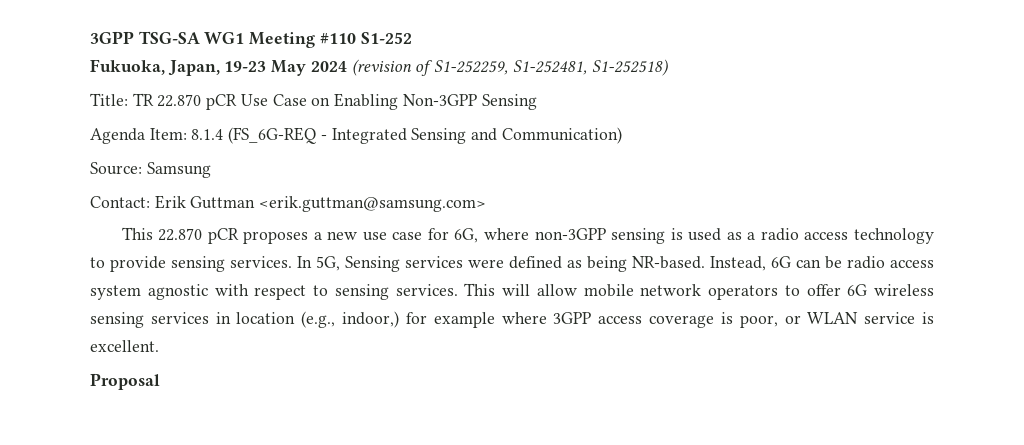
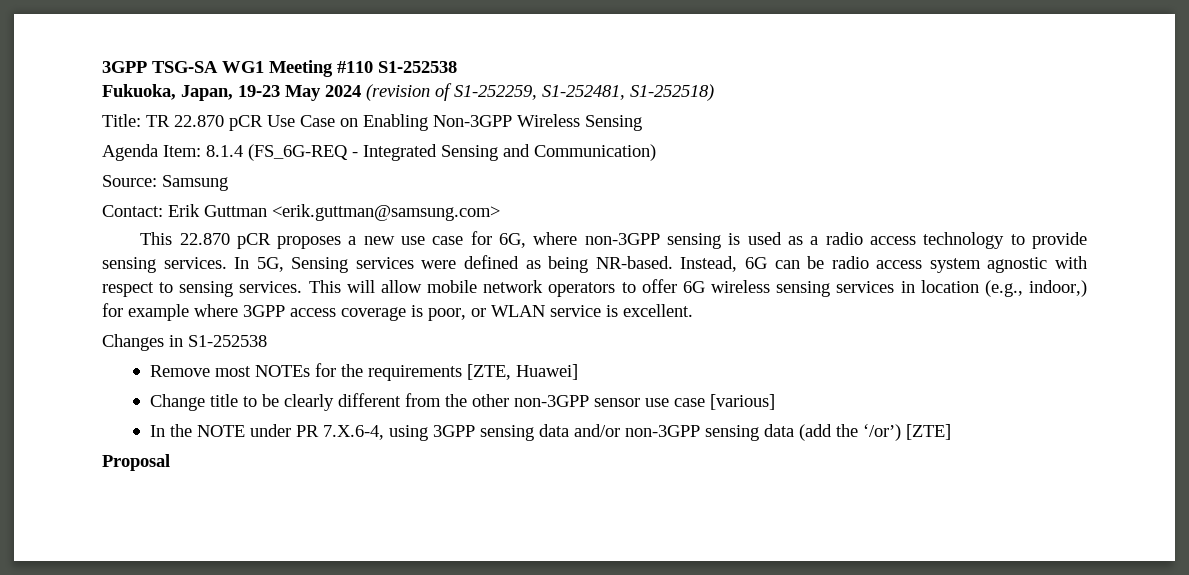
- 3GPP TSG-SA WG1 Meeting #110 S1-252
+ 3GPP TSG-SA WG1 Meeting #110 S1-252538
- Title: TR 22.870 pCR Use Case on Enabling Non-3GPP Sensing
+ Title: TR 22.870 pCR Use Case on Enabling Non-3GPP Wireless Sensing
+ Changes in S1-252538
+ Remove most NOTEs for the requirements [ZTE, Huawei]
+ Change title to be clearly different from the other non-3GPP sensor use case [various]
+ In the NOTE under PR 7.X.6-4, using 3GPP sensing data and/or non-3GPP sensing data (add the ‘/or’) [ZTE]

